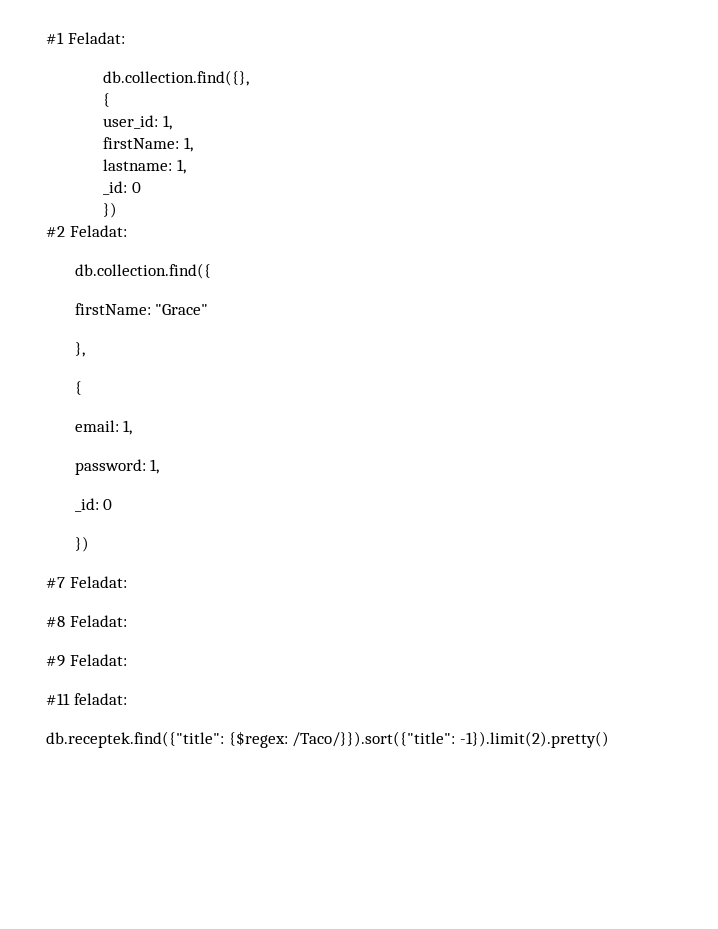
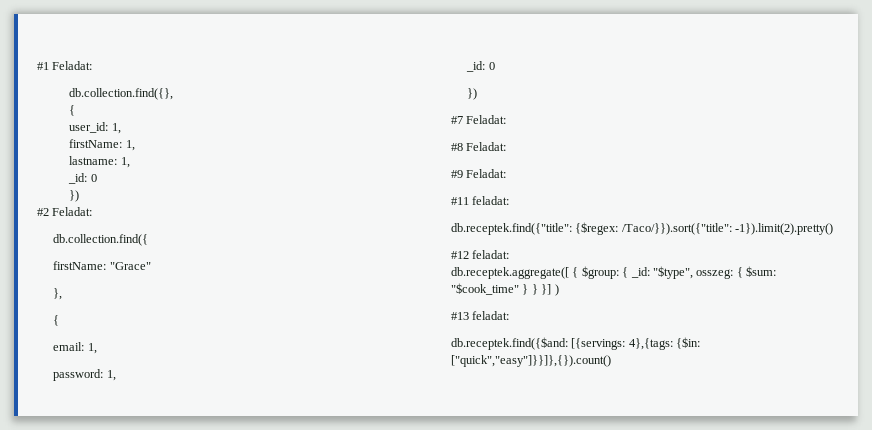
+ #12 feladat:
+ db.receptek.aggregate([ { $group: { _id: "$type", osszeg: { $sum: "$cook_time" } } }] )
+ #13 feladat:
+ db.receptek.find({$and: [{servings: 4},{tags: {$in: ["quick","easy"]}}]},{}).count()

